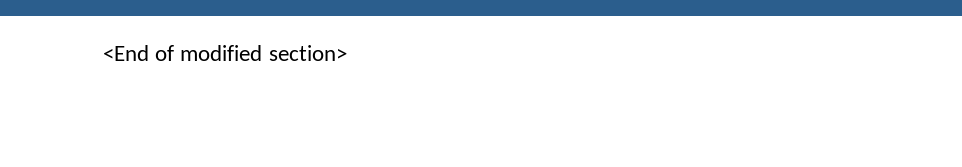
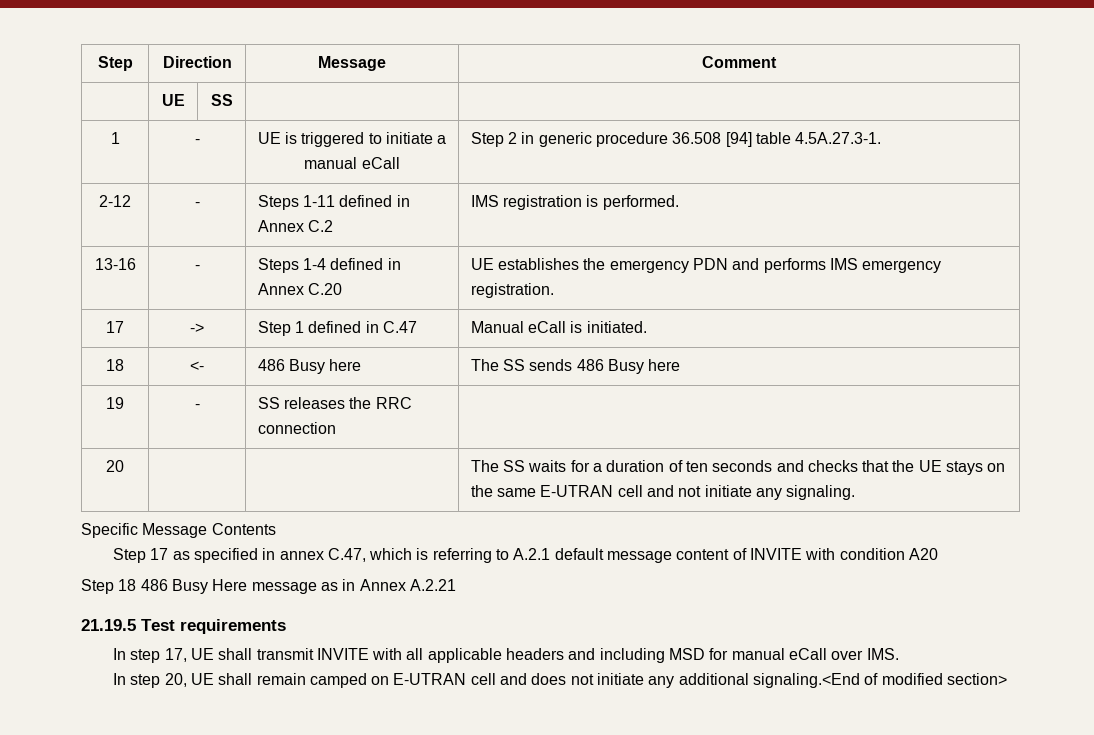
- <End of modified section>
+ Step | Direction | Message | Comment
+ | UE | SS | |
+ 1 | - | UE is triggered to initiate a manual eCall | Step 2 in generic procedure 36.508 [94] table 4.5A.27.3-1.
+ 2-12 | - | Steps 1-11 defined in Annex C.2 | IMS registration is performed.
+ 13-16 | - | Steps 1-4 defined in Annex C.20 | UE establishes the emergency PDN and performs IMS emergency registration.
+ 17 | -> | Step 1 defined in C.47 | Manual eCall is initiated.
+ 18 | <- | 486 Busy here | The SS sends 486 Busy here
+ 19 | - | SS releases the RRC connection |
+ 20 | | | The SS waits for a duration of ten seconds and checks that the UE stays on the same E-UTRAN cell and not initiate any signaling.
+ Specific Message Contents
+ Step 17 as specified in annex C.47, which is referring to A.2.1 default message content of INVITE with condition A20
+ Step 18 486 Busy Here message as in Annex A.2.21
+ 21.19.5 Test requirements
+ In step 17, UE shall transmit INVITE with all applicable headers and including MSD for manual eCall over IMS.
+ In step 20, UE shall remain camped on E-UTRAN cell and does not initiate any additional signaling.<End of modified section>

